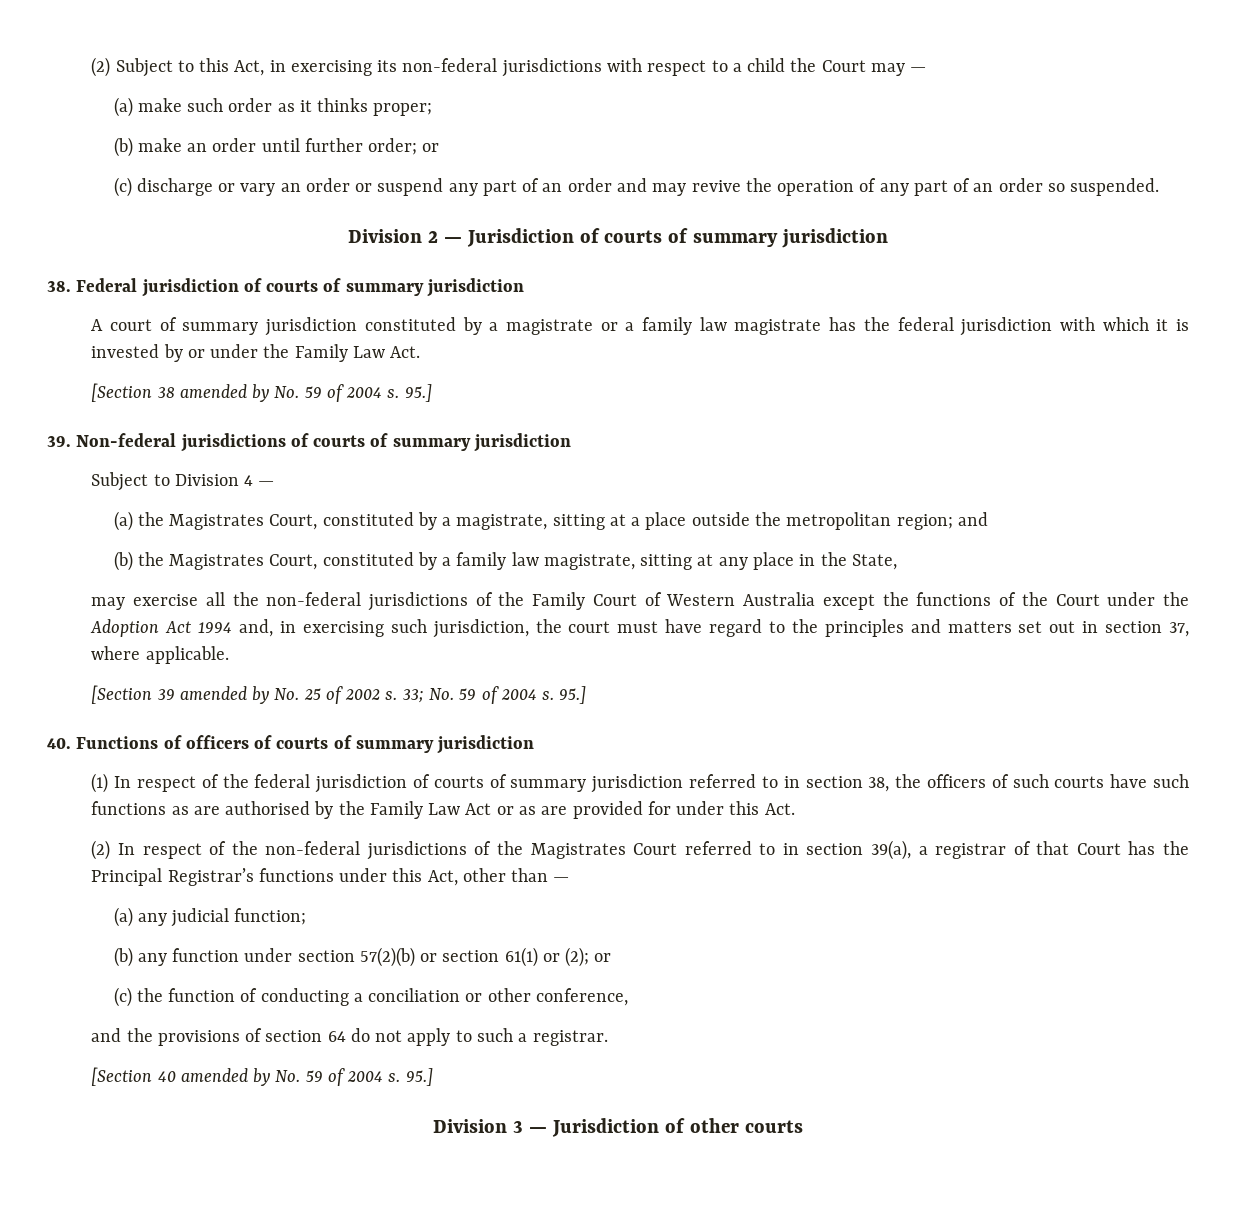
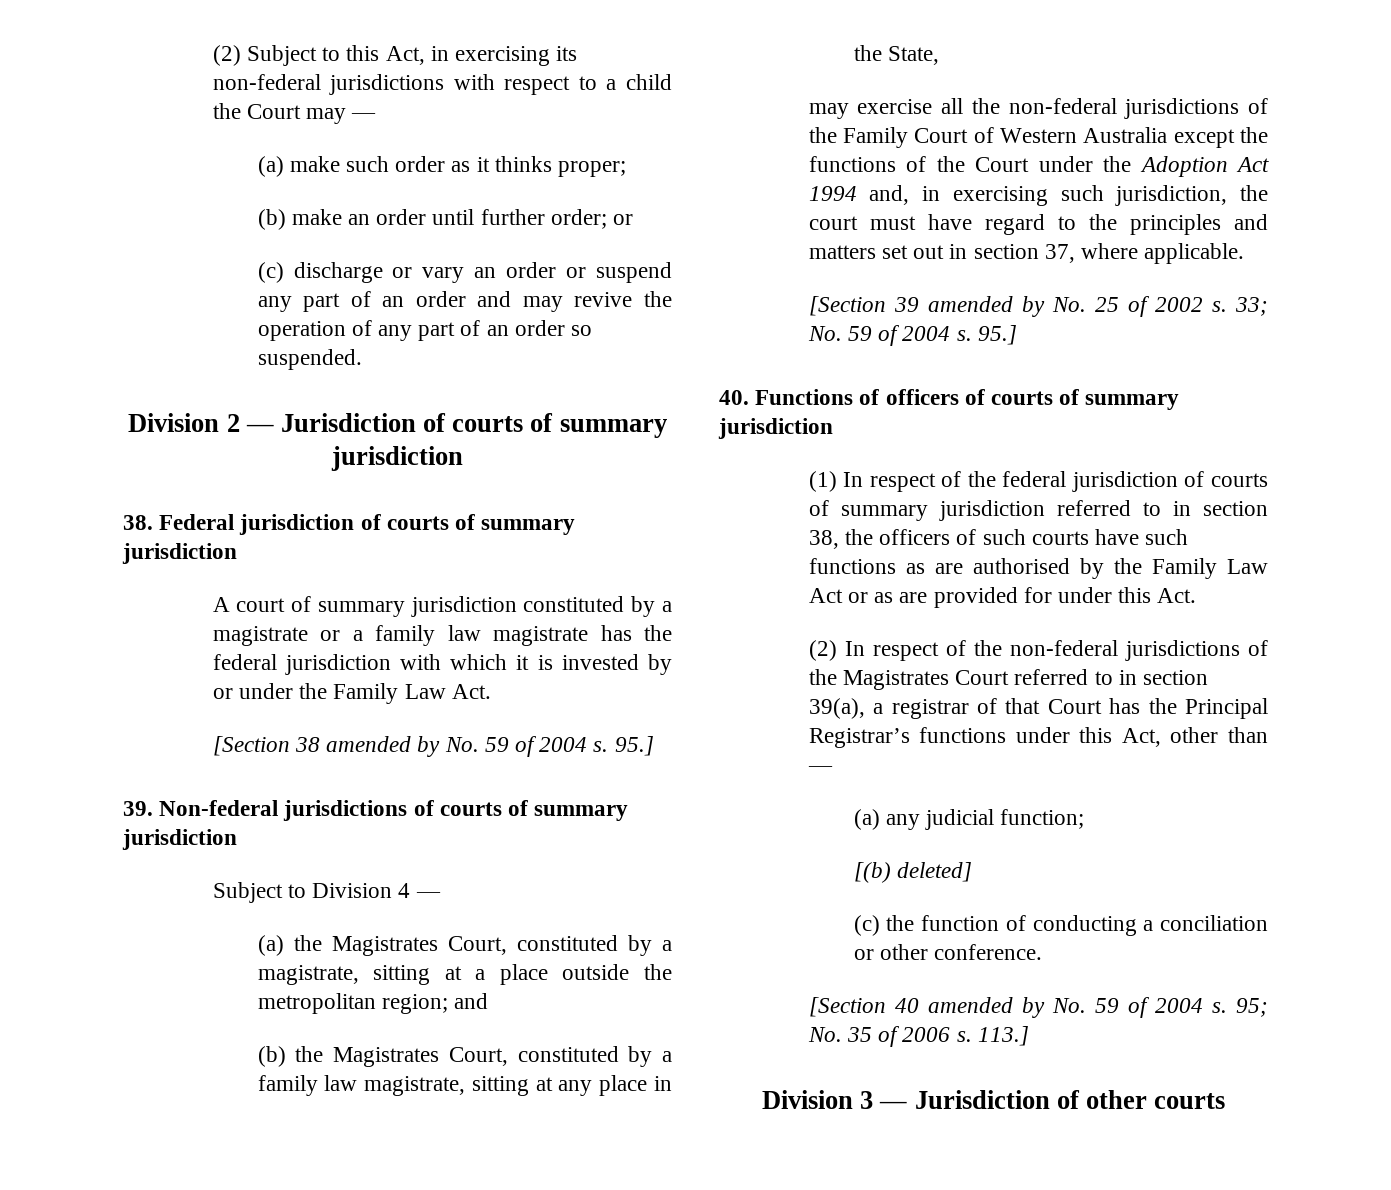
- (b) any function under section 57(2)(b) or section 61(1) or (2); or
+ [(b) deleted]
- (c) the function of conducting a conciliation or other conference,
- and the provisions of section 64 do not apply to such a registrar.
+ (c) the function of conducting a conciliation or other conference.
- [Section 40 amended by No. 59 of 2004 s. 95.]
+ [Section 40 amended by No. 59 of 2004 s. 95; No. 35 of 2006 s. 113.]

